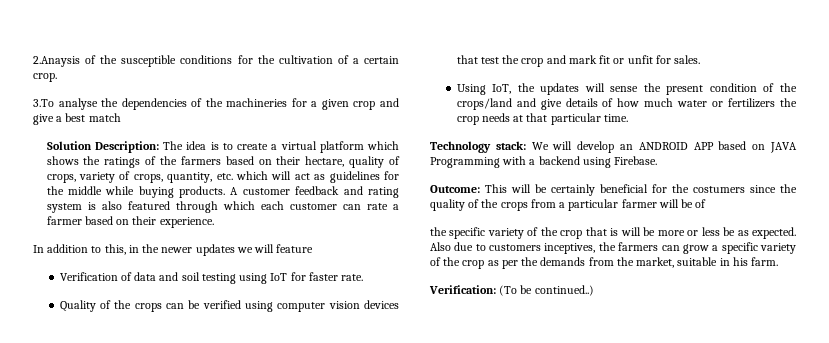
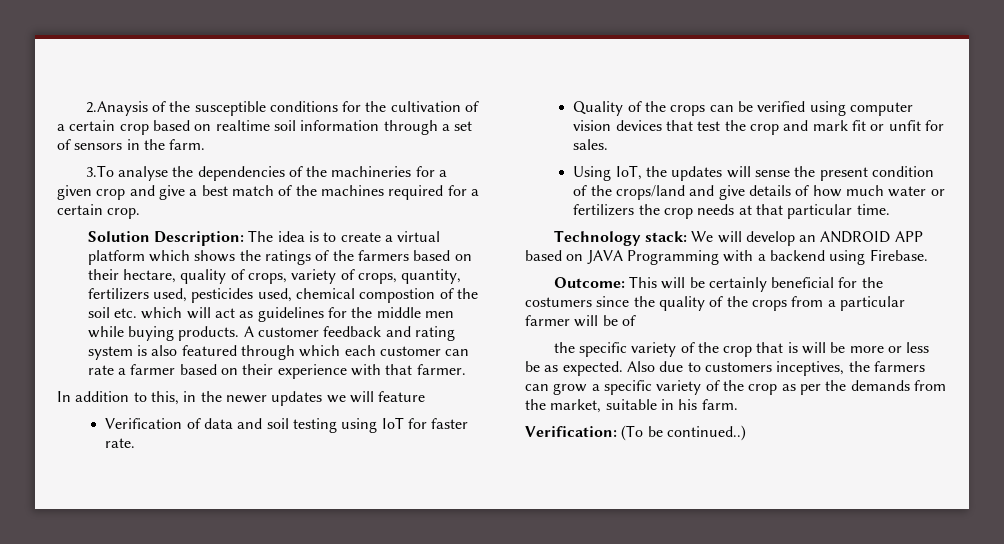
- 2.Anaysis of the susceptible conditions for the cultivation of a certain crop.
+ 2.Anaysis of the susceptible conditions for the cultivation of a certain crop based on realtime soil information through a set of sensors in the farm.
- 3.To analyse the dependencies of the machineries for a given crop and give a best match
+ 3.To analyse the dependencies of the machineries for a given crop and give a best match of the machines required for a certain crop.
- Solution Description: The idea is to create a virtual platform which shows the ratings of the farmers based on their hectare, quality of crops, variety of crops, quantity, etc. which will act as guidelines for the middle while buying products.
+ Solution Description: The idea is to create a virtual platform which shows the ratings of the farmers based on their hectare, quality of crops, variety of crops, quantity, fertilizers used, pesticides used, chemical compostion of the soil etc. which will act as guidelines for the middle men while buying products.
- A customer feedback and rating system is also featured through which each customer can rate a farmer based on their experience.
+ A customer feedback and rating system is also featured through which each customer can rate a farmer based on their experience with that farmer.

